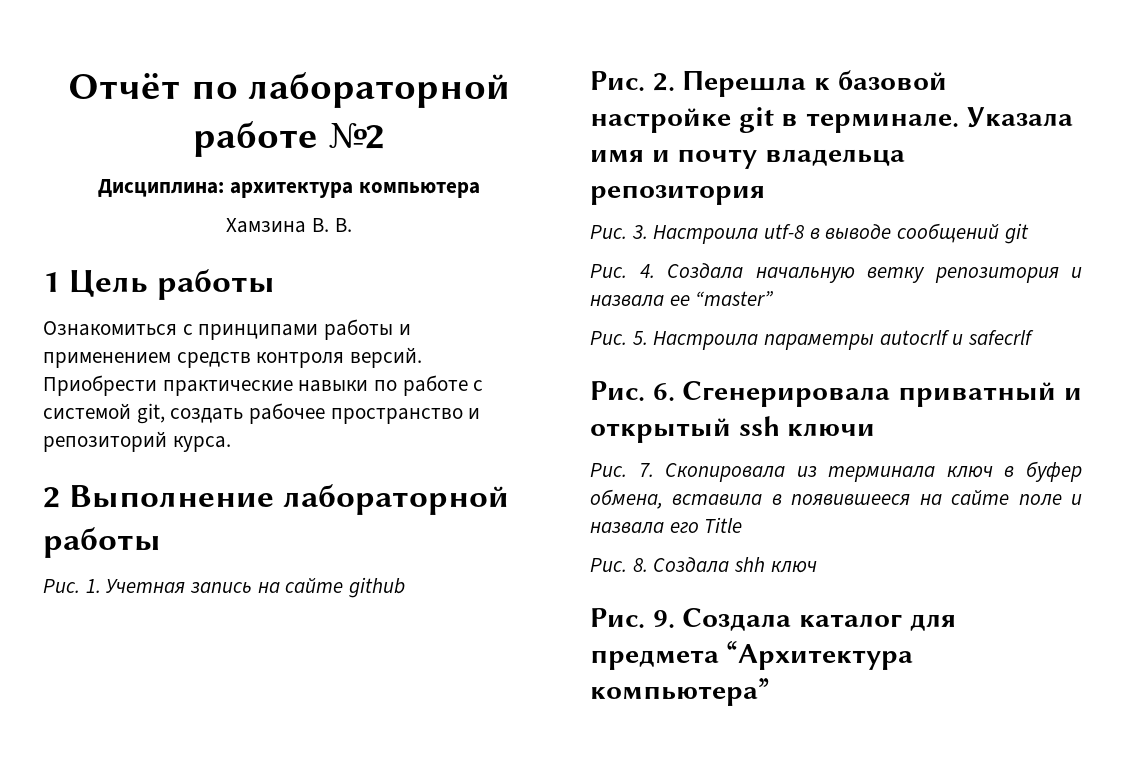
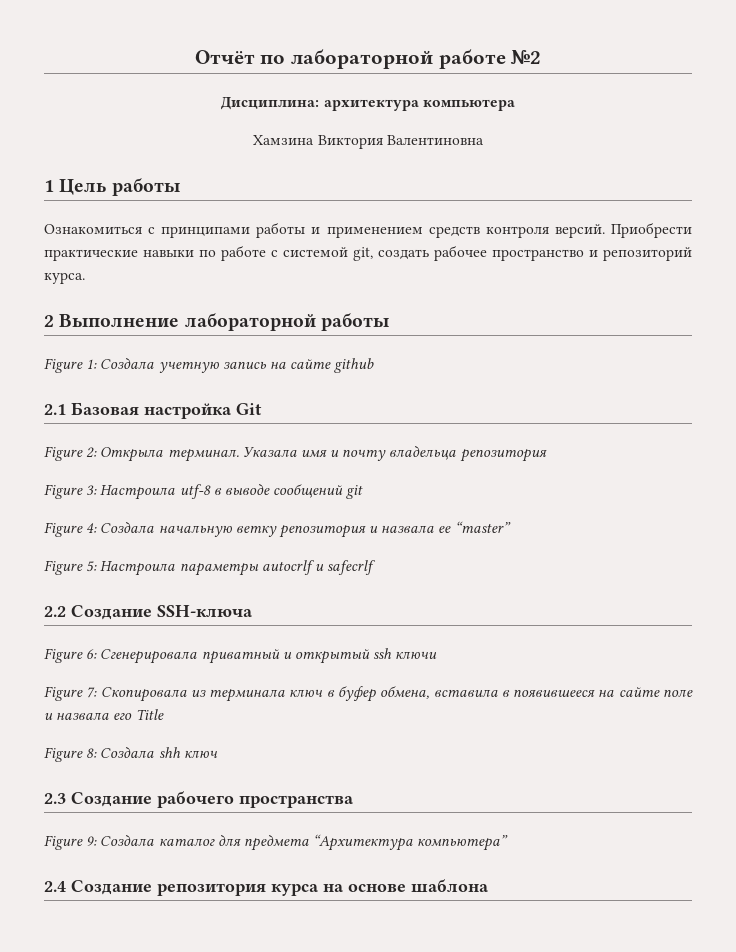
- Хамзина В. В.
+ Хамзина Виктория Валентиновна
- Рис. 1. Учетная запись на сайте github
+ Figure 1: Cоздала учетную запись на сайте github
- Рис. 2. Перешла к базовой настройке git в терминале.
+ 2.1 Базовая настройка Git
+ Figure 2: Открыла терминал.
- Рис. 3. Настроила utf-8 в выводе сообщений git
+ Figure 3: Настроила utf-8 в выводе сообщений git
- Рис. 4. Создала начальную ветку репозитория и назвала ее “master”
+ Figure 4: Создала начальную ветку репозитория и назвала ее “master”
- Рис. 5. Настроила параметры autocrlf и safecrlf
+ Figure 5: Настроила параметры autocrlf и safecrlf
- Рис. 6. Сгенерировала приватный и открытый ssh ключи
+ 2.2 Создание SSH-ключа
+ Figure 6: Сгенерировала приватный и открытый ssh ключи
- Рис. 7. Скопировала из терминала ключ в буфер обмена, вставила в появившееся на сайте поле и назвала его Title
+ Figure 7: Скопировала из терминала ключ в буфер обмена, вставила в появившееся на сайте поле и назвала его Title
- Рис. 8. Создала shh ключ
+ Figure 8: Создала shh ключ
- Рис. 9. Создала каталог для предмета “Архитектура компьютера”
+ 2.3 Создание рабочего пространства
+ Figure 9: Создала каталог для предмета “Архитектура компьютера”
+ 2.4 Создание репозитория курса на основе шаблона

